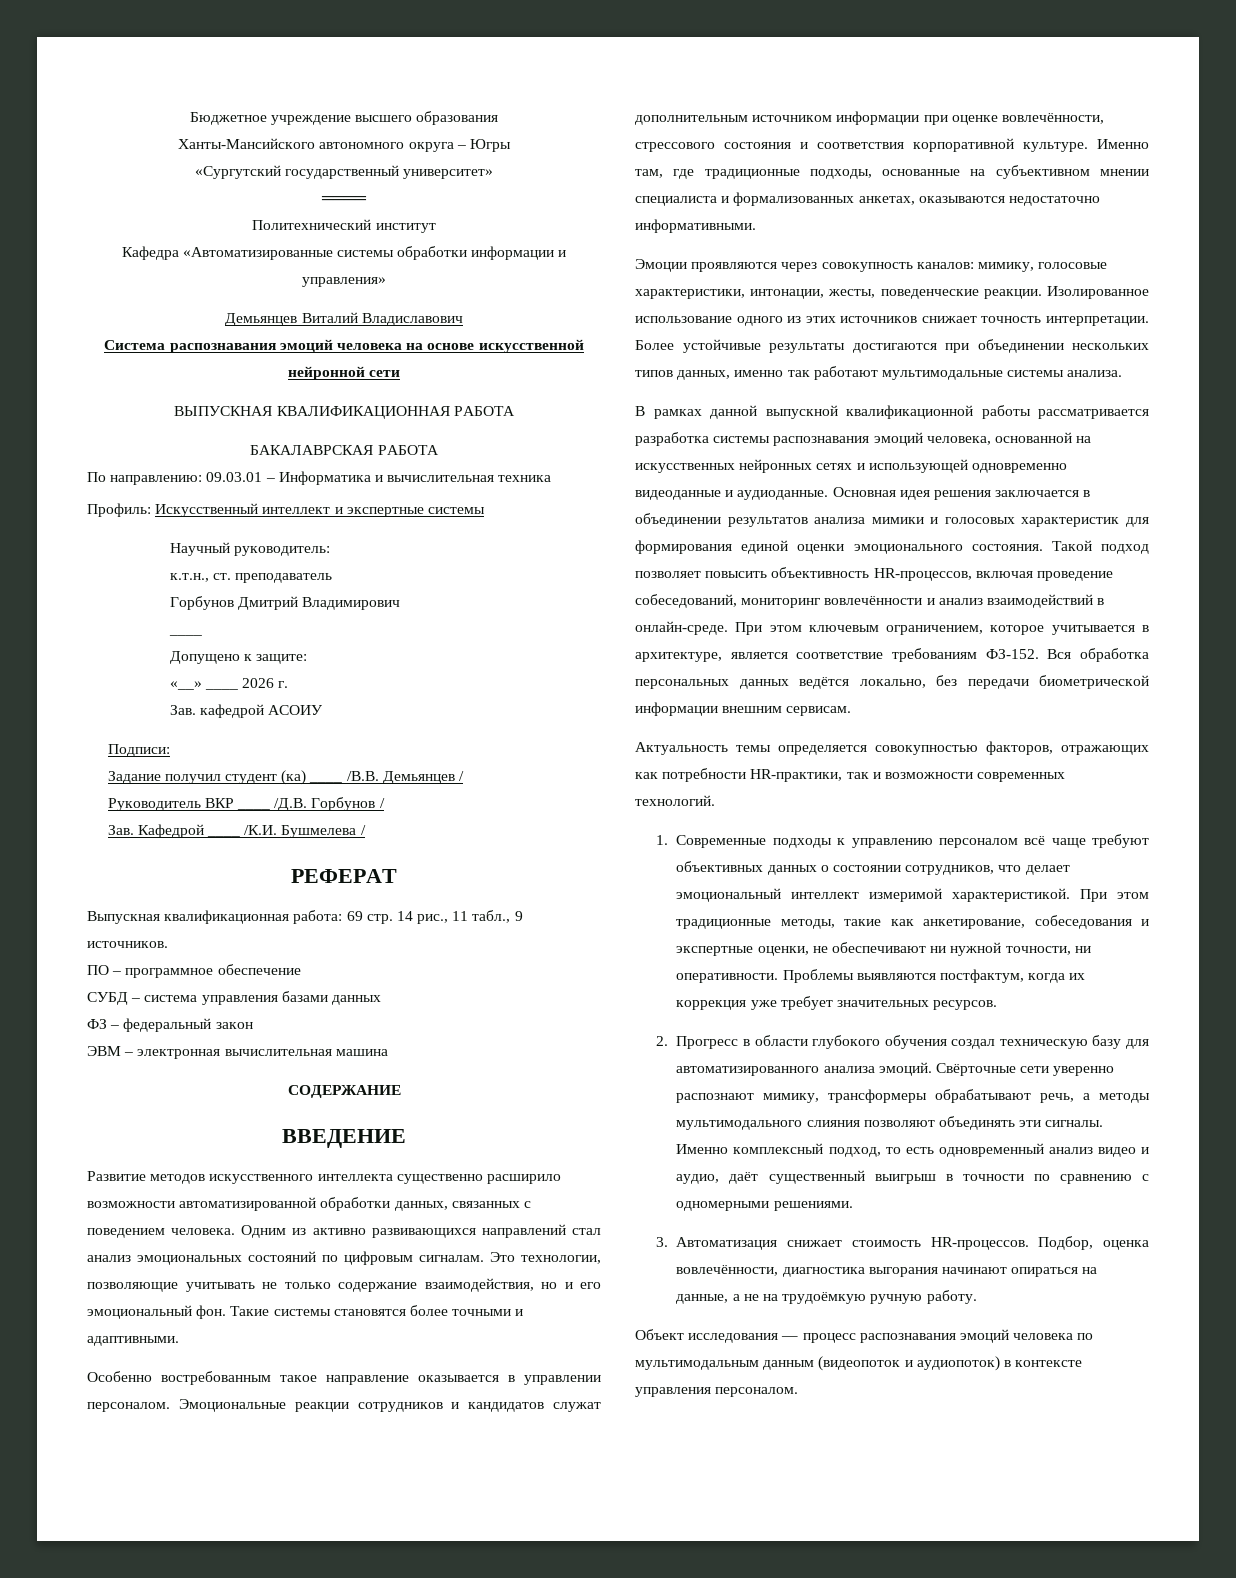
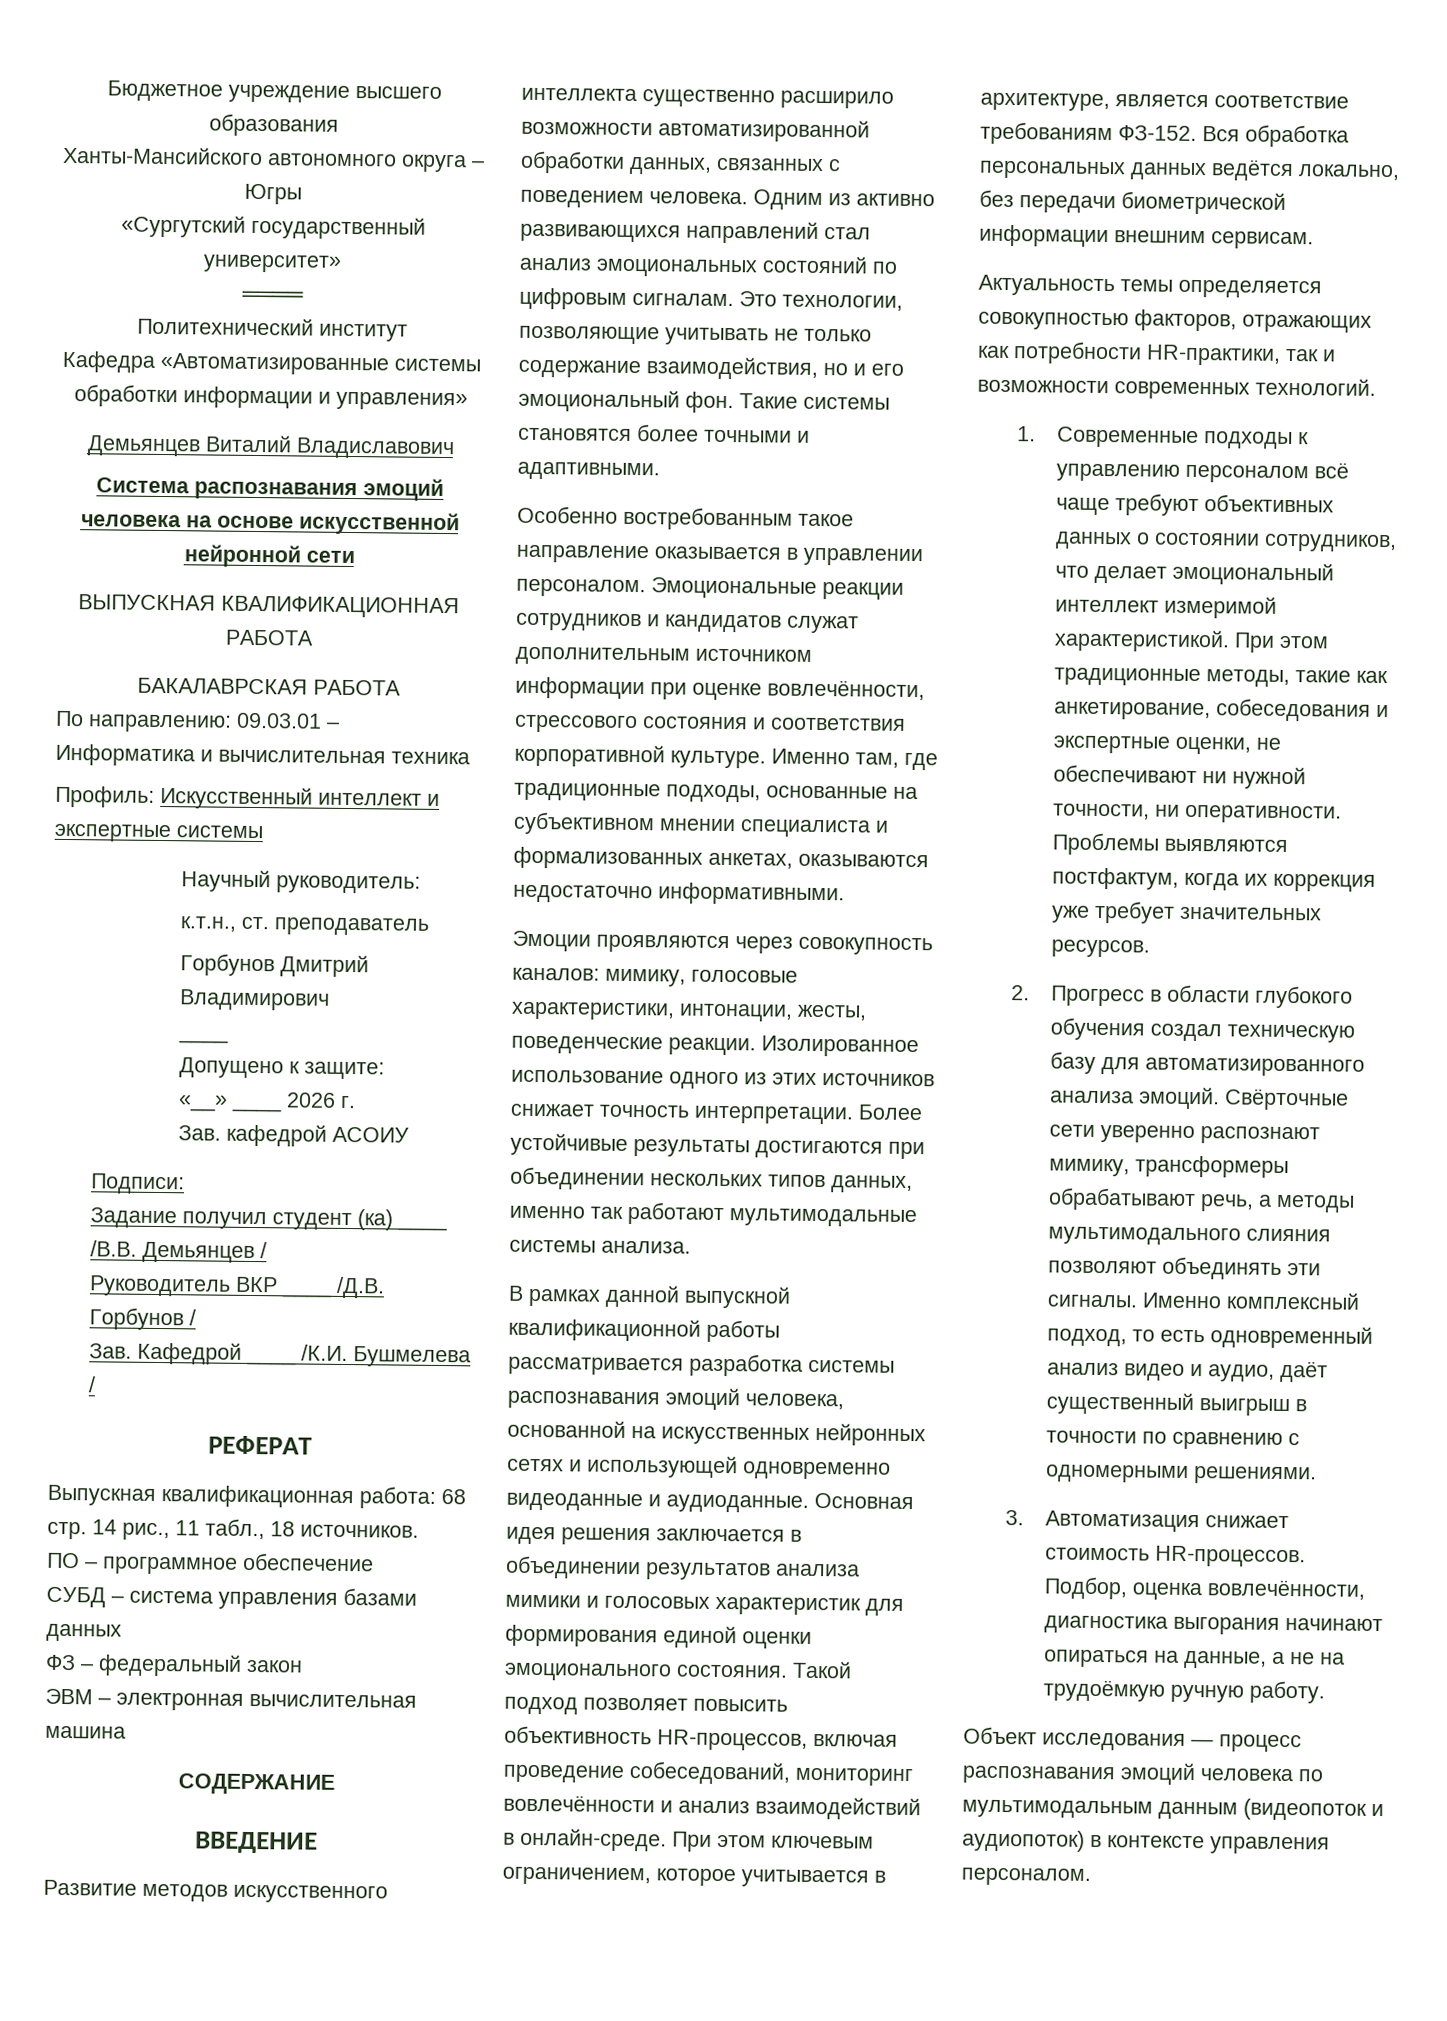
- Выпускная квалификационная работа: 69 стр. 14 рис., 11 табл., 9 источников.
+ Выпускная квалификационная работа: 68 стр. 14 рис., 11 табл., 18 источников.

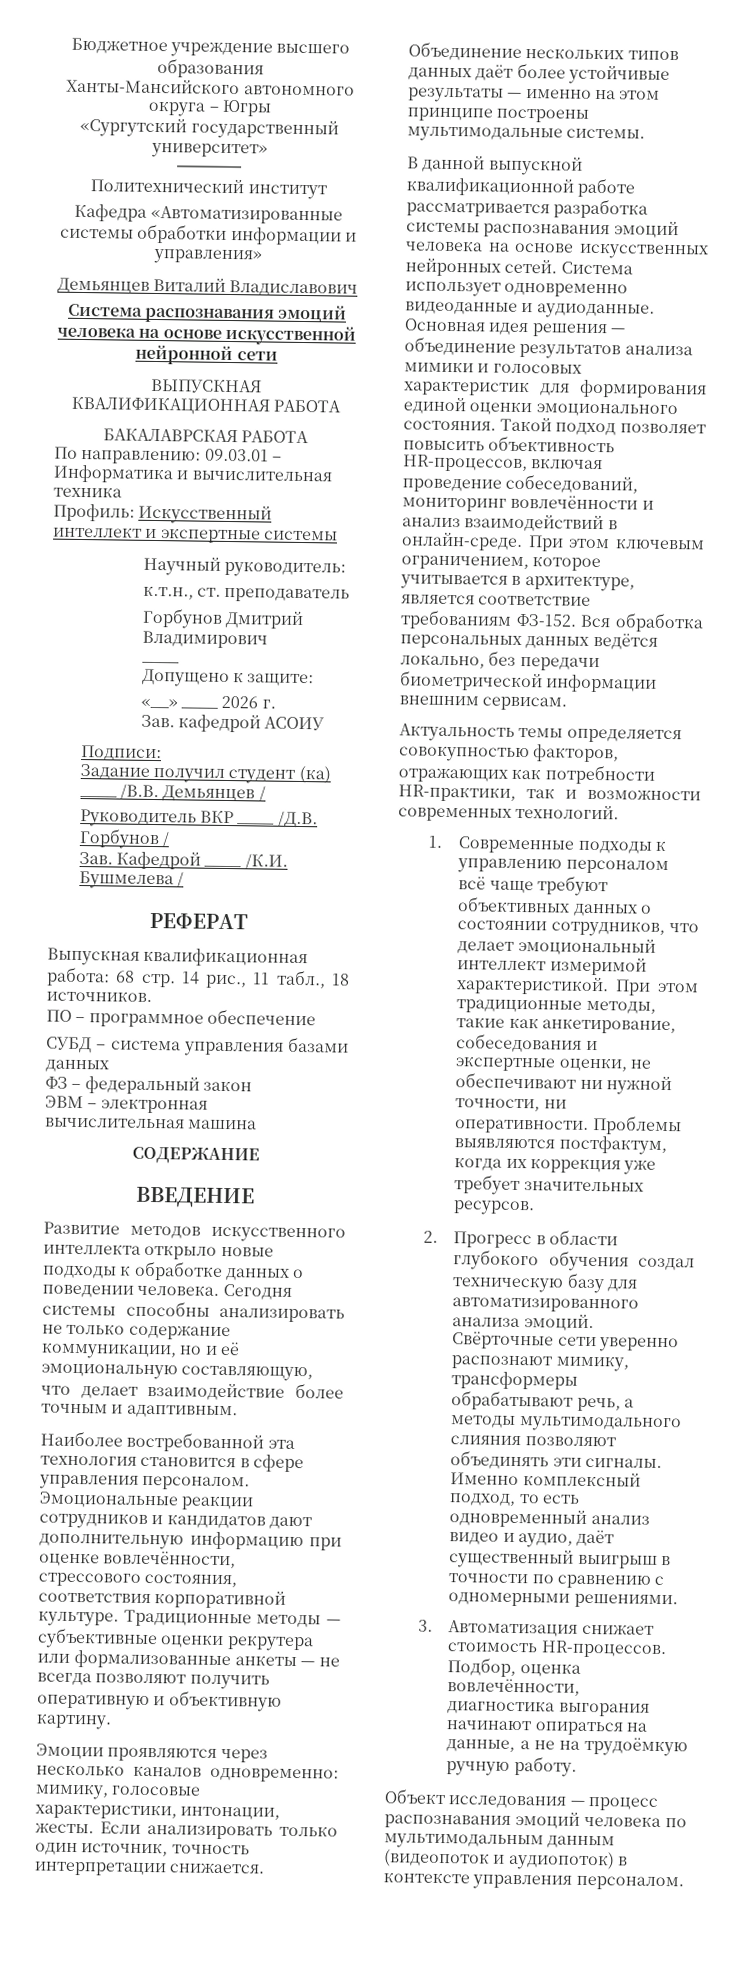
- Развитие методов искусственного интеллекта существенно расширило возможности автоматизированной обработки данных, связанных с поведением человека. Одним из активно развивающихся направлений стал анализ эмоциональных состояний по цифровым сигналам. Это технологии, позволяющие учитывать не только содержание взаимодействия, но и его эмоциональный фон. Такие системы становятся более точными и адаптивными.
- Особенно востребованным такое направление оказывается в управлении персоналом.
+ Развитие методов искусственного интеллекта открыло новые подходы к обработке данных о поведении человека. Сегодня системы способны анализировать не только содержание коммуникации, но и её эмоциональную составляющую, что делает взаимодействие более точным и адаптивным.
+ Наиболее востребованной эта технология становится в сфере управления персоналом.
- Эмоциональные реакции сотрудников и кандидатов служат дополнительным источником информации при оценке вовлечённости, стрессового состояния и соответствия корпоративной культуре.
+ Эмоциональные реакции сотрудников и кандидатов дают дополнительную информацию при оценке вовлечённости, стрессового состояния, соответствия корпоративной культуре.
- Именно там, где традиционные подходы, основанные на субъективном мнении специалиста и формализованных анкетах, оказываются недостаточно информативными.
+ Традиционные методы — субъективные оценки рекрутера или формализованные анкеты — не всегда позволяют получить оперативную и объективную картину.
- Эмоции проявляются через совокупность каналов: мимику, голосовые характеристики, интонации, жесты, поведенческие реакции. Изолированное использование одного из этих источников снижает точность интерпретации. Более устойчивые результаты достигаются при объединении нескольких типов данных, именно так работают мультимодальные системы анализа.
+ Эмоции проявляются через несколько каналов одновременно: мимику, голосовые характеристики, интонации, жесты. Если анализировать только один источник, точность интерпретации снижается. Объединение нескольких типов данных даёт более устойчивые результаты — именно на этом принципе построены мультимодальные системы.
- В рамках данной выпускной квалификационной работы рассматривается разработка системы распознавания эмоций человека, основанной на искусственных нейронных сетях и использующей одновременно видеоданные и аудиоданные.
+ В данной выпускной квалификационной работе рассматривается разработка системы распознавания эмоций человека на основе искусственных нейронных сетей. Система использует одновременно видеоданные и аудиоданные.
- Основная идея решения заключается в объединении результатов анализа мимики и голосовых характеристик для формирования единой оценки эмоционального состояния.
+ Основная идея решения — объединение результатов анализа мимики и голосовых характеристик для формирования единой оценки эмоционального состояния.

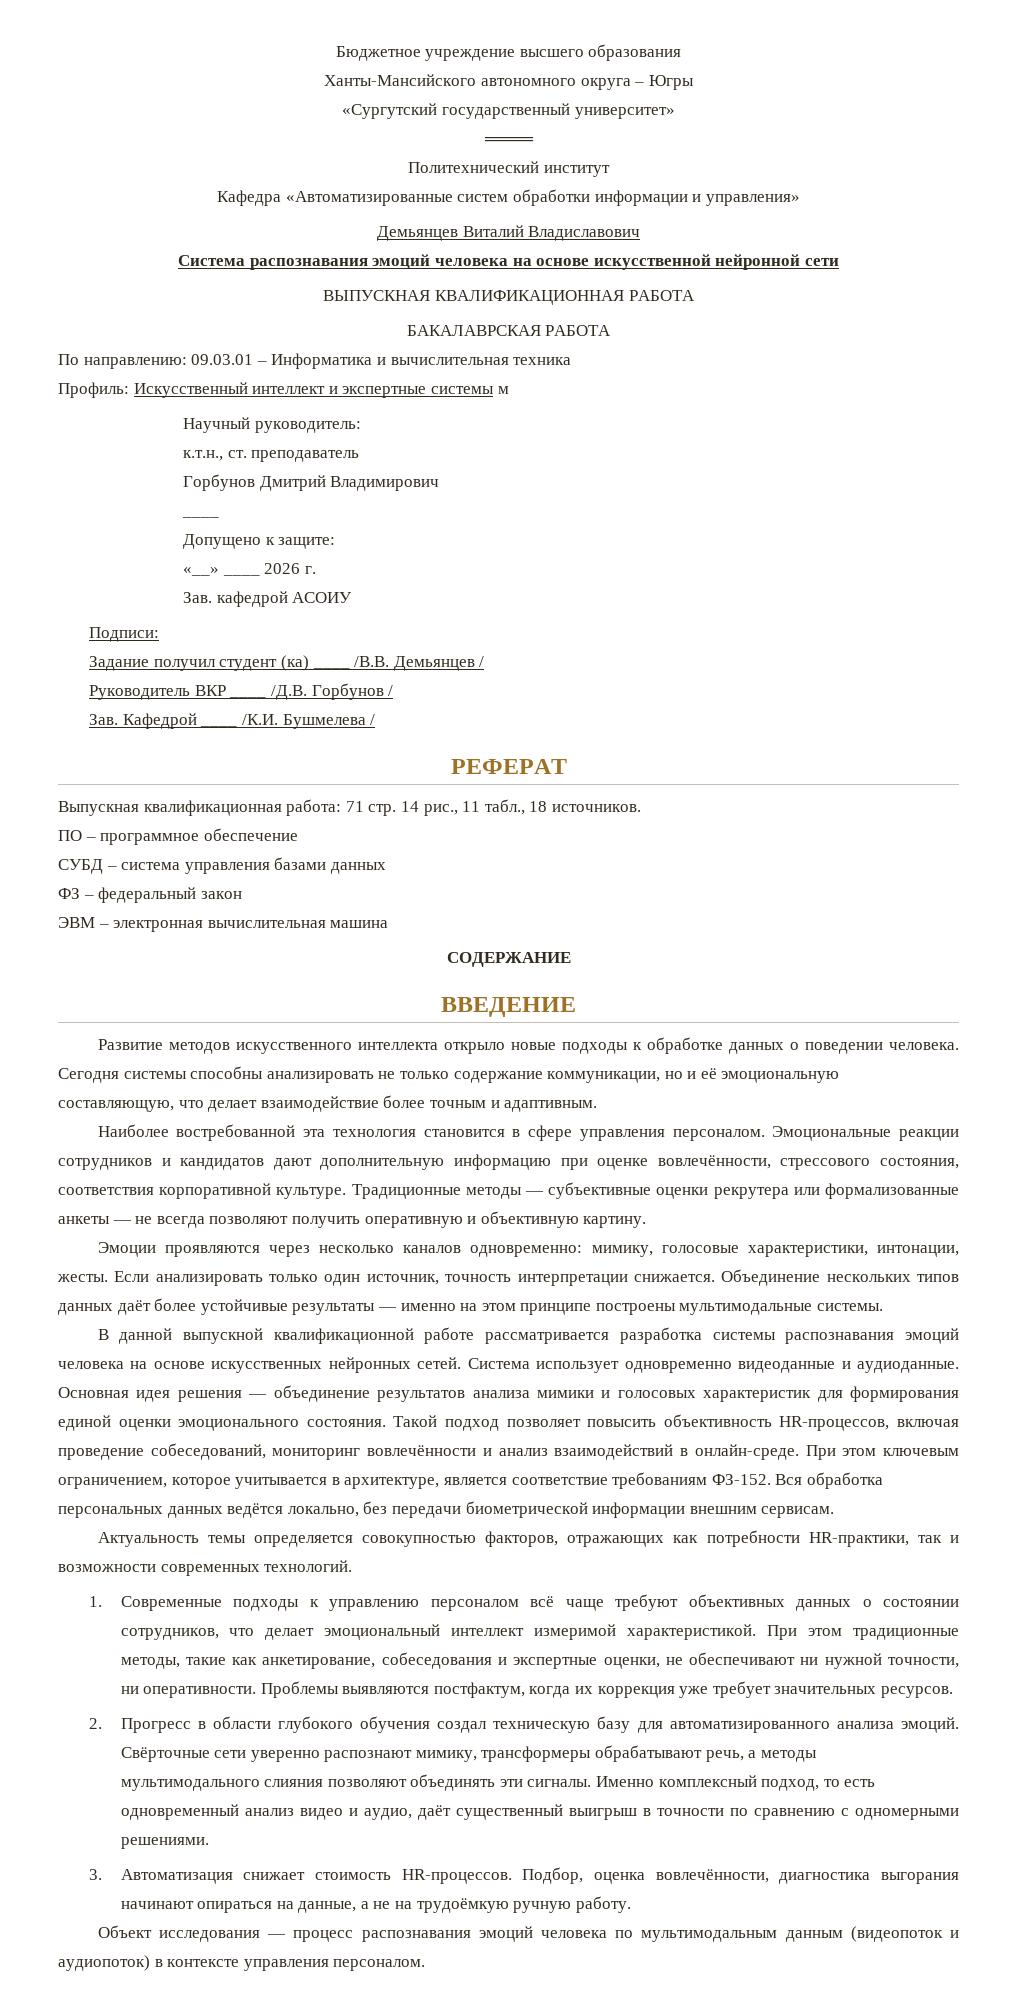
- Кафедра «Автоматизированные системы обработки информации и управления»
+ Кафедра «Автоматизированные систем обработки информации и управления»
- Профиль: Искусственный интеллект и экспертные системы
+ Профиль: Искусственный интеллект и экспертные системы м
- Выпускная квалификационная работа: 68 стр. 14 рис., 11 табл., 18 источников.
+ Выпускная квалификационная работа: 71 стр. 14 рис., 11 табл., 18 источников.

